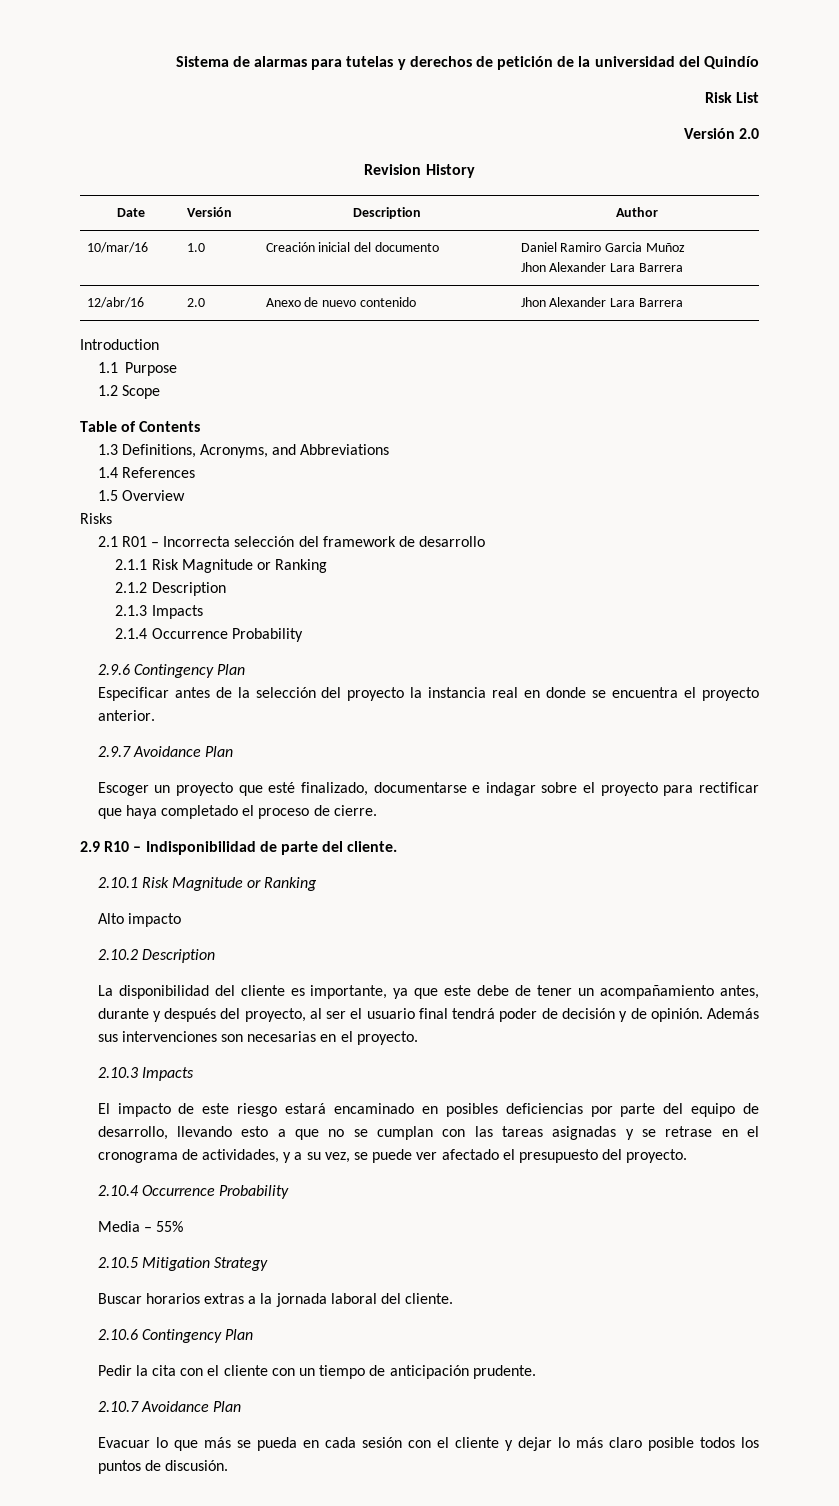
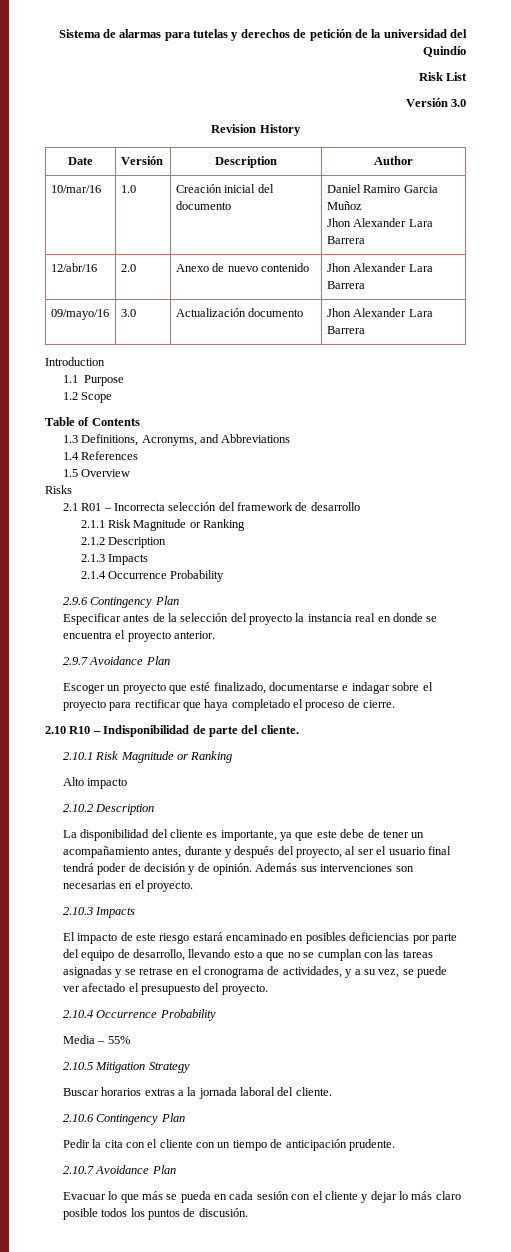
- Versión 2.0
+ Versión 3.0
+ 09/mayo/16 | 3.0 | Actualización documento | Jhon Alexander Lara Barrera
- 2.9 R10 – Indisponibilidad de parte del cliente.
+ 2.10 R10 – Indisponibilidad de parte del cliente.

